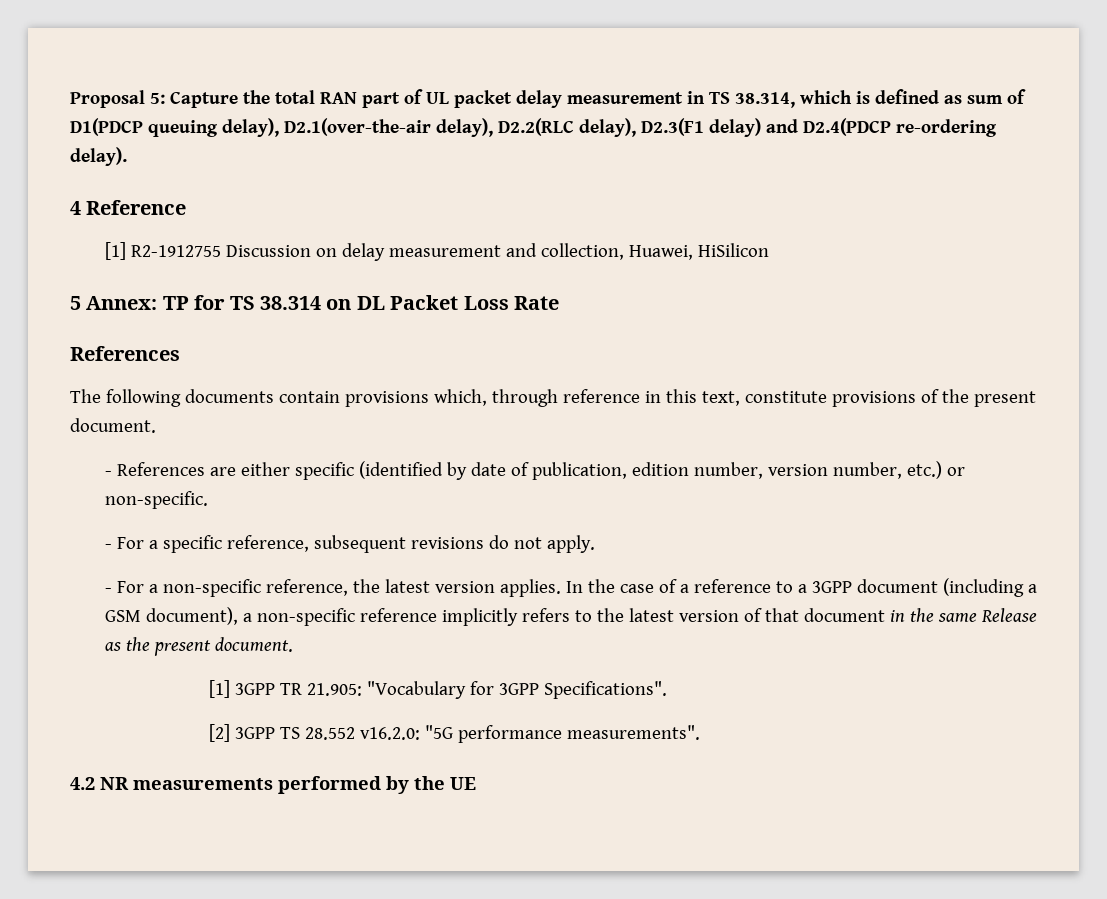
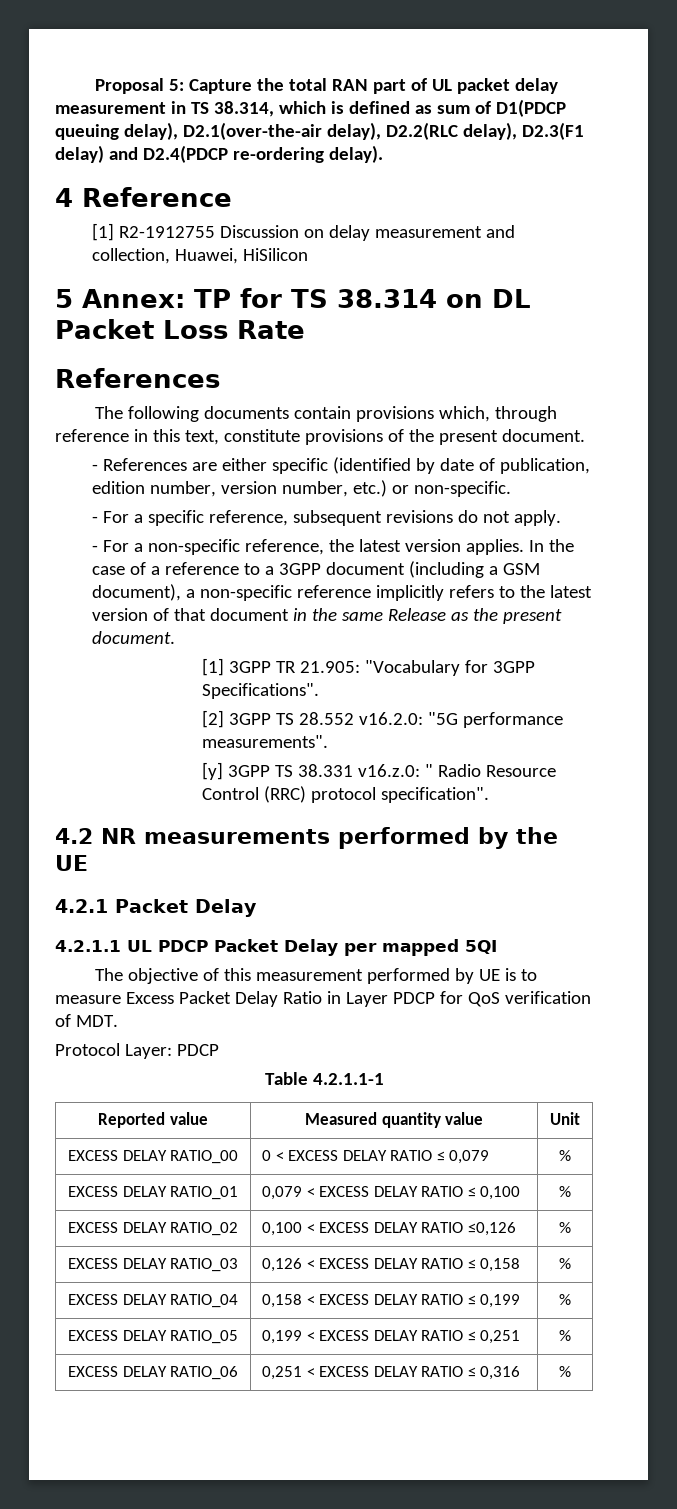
+ [y] 3GPP TS 38.331 v16.z.0: " Radio Resource Control (RRC) protocol specification".
+ 4.2.1 Packet Delay
+ 4.2.1.1 UL PDCP Packet Delay per mapped 5QI
+ The objective of this measurement performed by UE is to measure Excess Packet Delay Ratio in Layer PDCP for QoS verification of MDT.
+ Protocol Layer: PDCP
+ Table 4.2.1.1-1
+ Reported value | Measured quantity value | Unit
+ EXCESS DELAY RATIO_00 | 0 < EXCESS DELAY RATIO ≤ 0,079 | %
+ EXCESS DELAY RATIO_01 | 0,079 < EXCESS DELAY RATIO ≤ 0,100 | %
+ EXCESS DELAY RATIO_02 | 0,100 < EXCESS DELAY RATIO ≤0,126 | %
+ EXCESS DELAY RATIO_03 | 0,126 < EXCESS DELAY RATIO ≤ 0,158 | %
+ EXCESS DELAY RATIO_04 | 0,158 < EXCESS DELAY RATIO ≤ 0,199 | %
+ EXCESS DELAY RATIO_05 | 0,199 < EXCESS DELAY RATIO ≤ 0,251 | %
+ EXCESS DELAY RATIO_06 | 0,251 < EXCESS DELAY RATIO ≤ 0,316 | %

